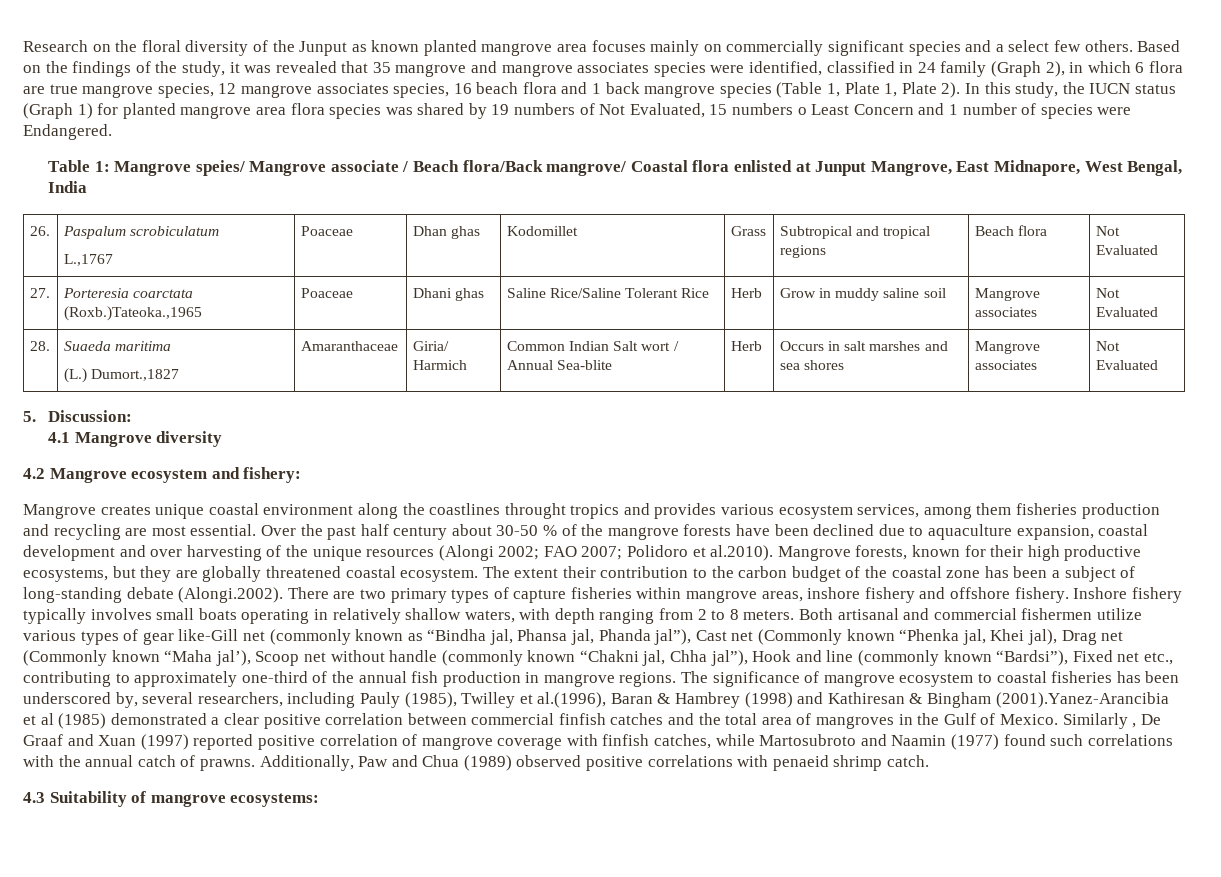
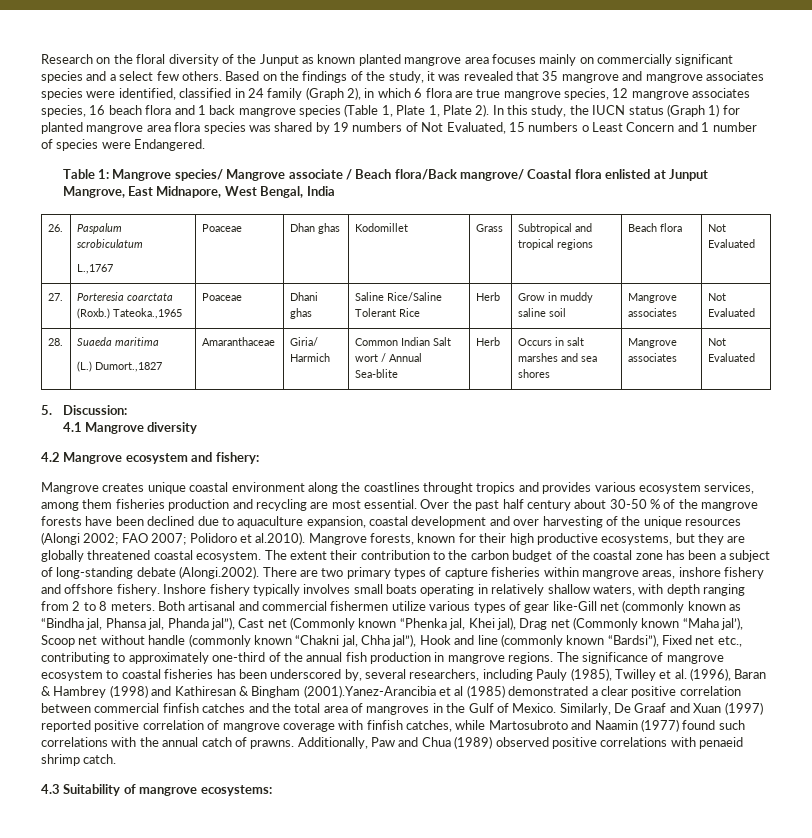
- Table 1: Mangrove speies/ Mangrove associate / Beach flora/Back mangrove/ Coastal flora enlisted at Junput Mangrove, East Midnapore, West Bengal, India
+ Table 1: Mangrove species/ Mangrove associate / Beach flora/Back mangrove/ Coastal flora enlisted at Junput Mangrove, East Midnapore, West Bengal, India
- 27. | Porteresia coarctata (Roxb.)Tateoka.,1965 | Poaceae | Dhani ghas | Saline Rice/Saline Tolerant Rice | Herb | Grow in muddy saline soil | Mangrove associates | Not Evaluated
+ 27. | Porteresia coarctata (Roxb.) Tateoka.,1965 | Poaceae | Dhani ghas | Saline Rice/Saline Tolerant Rice | Herb | Grow in muddy saline soil | Mangrove associates | Not Evaluated
- The significance of mangrove ecosystem to coastal fisheries has been underscored by, several researchers, including Pauly (1985), Twilley et al.(1996), Baran & Hambrey (1998) and Kathiresan & Bingham (2001).Yanez-Arancibia et al (1985) demonstrated a clear positive correlation between commercial finfish catches and the total area of mangroves in the Gulf of Mexico.
+ The significance of mangrove ecosystem to coastal fisheries has been underscored by, several researchers, including Pauly (1985), Twilley et al. (1996), Baran & Hambrey (1998) and Kathiresan & Bingham (2001).Yanez-Arancibia et al (1985) demonstrated a clear positive correlation between commercial finfish catches and the total area of mangroves in the Gulf of Mexico.
- Similarly , De Graaf and Xuan (1997) reported positive correlation of mangrove coverage with finfish catches, while Martosubroto and Naamin (1977) found such correlations with the annual catch of prawns.
+ Similarly, De Graaf and Xuan (1997) reported positive correlation of mangrove coverage with finfish catches, while Martosubroto and Naamin (1977) found such correlations with the annual catch of prawns.

